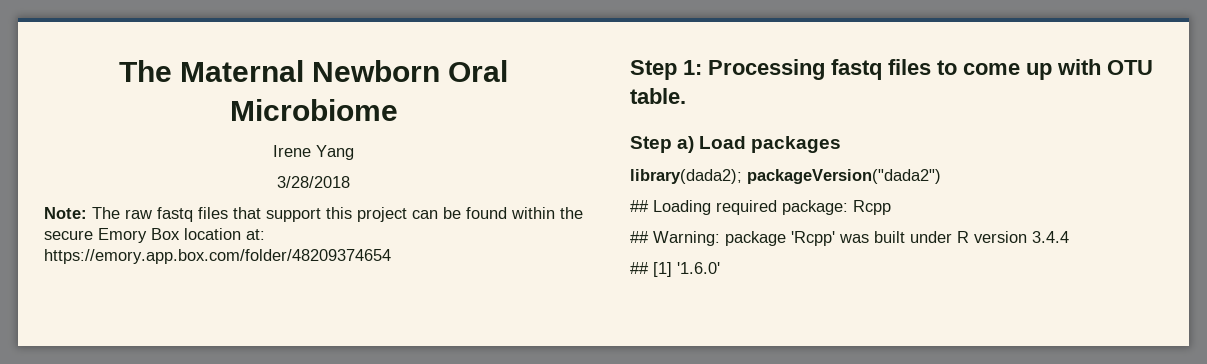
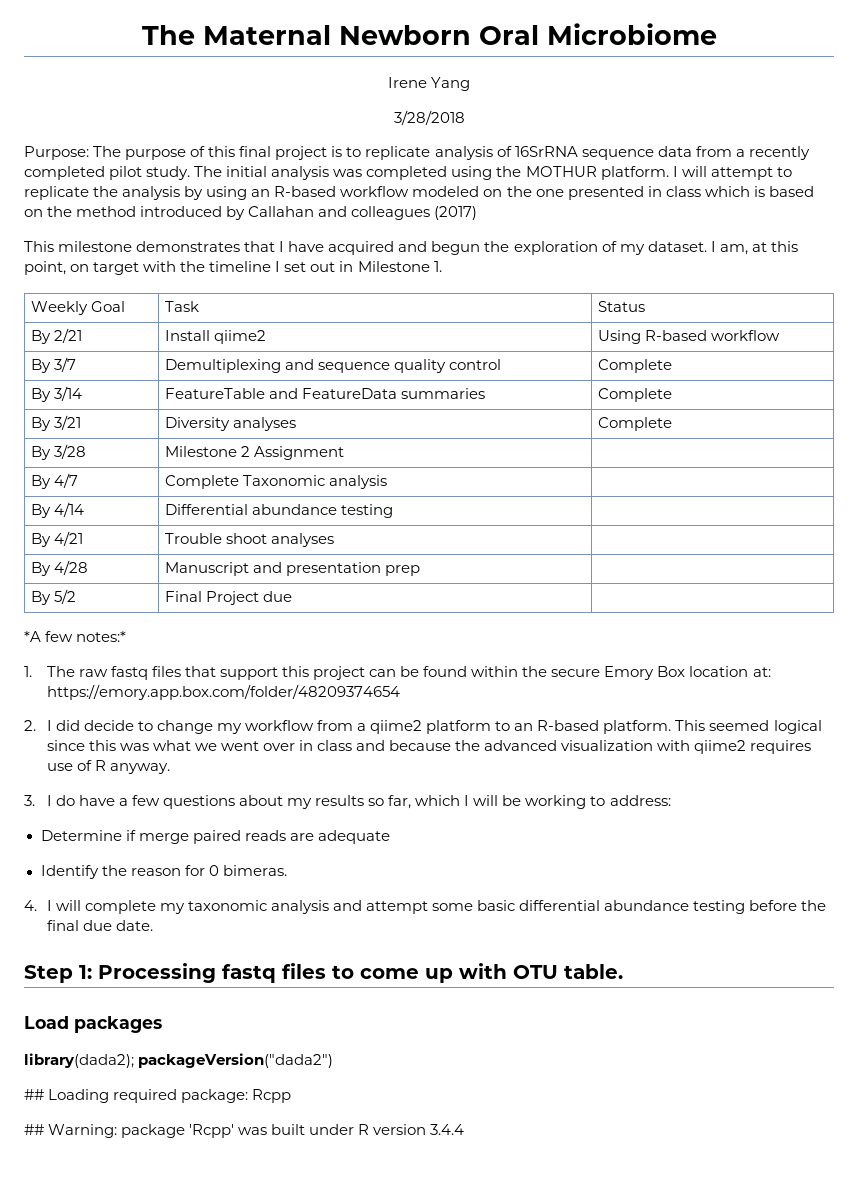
- Note: The raw fastq files that support this project can be found within the secure Emory Box location at: https://emory.app.box.com/folder/48209374654
+ Purpose: The purpose of this final project is to replicate analysis of 16SrRNA sequence data from a recently completed pilot study. The initial analysis was completed using the MOTHUR platform. I will attempt to replicate the analysis by using an R-based workflow modeled on the one presented in class which is based on the method introduced by Callahan and colleagues (2017)
+ This milestone demonstrates that I have acquired and begun the exploration of my dataset. I am, at this point, on target with the timeline I set out in Milestone 1.
+ Weekly Goal | Task | Status
+ By 2/21 | Install qiime2 | Using R-based workflow
+ By 3/7 | Demultiplexing and sequence quality control | Complete
+ By 3/14 | FeatureTable and FeatureData summaries | Complete
+ By 3/21 | Diversity analyses | Complete
+ By 3/28 | Milestone 2 Assignment |
+ By 4/7 | Complete Taxonomic analysis |
+ By 4/14 | Differential abundance testing |
+ By 4/21 | Trouble shoot analyses |
+ By 4/28 | Manuscript and presentation prep |
+ By 5/2 | Final Project due |
+ *A few notes:*
+ 1. The raw fastq files that support this project can be found within the secure Emory Box location at: https://emory.app.box.com/folder/48209374654
+ 2. I did decide to change my workflow from a qiime2 platform to an R-based platform. This seemed logical since this was what we went over in class and because the advanced visualization with qiime2 requires use of R anyway.
+ 3. I do have a few questions about my results so far, which I will be working to address:
+ Determine if merge paired reads are adequate
+ Identify the reason for 0 bimeras.
+ 4. I will complete my taxonomic analysis and attempt some basic differential abundance testing before the final due date.
- Step a) Load packages
+ Load packages
- ## [1] '1.6.0'

